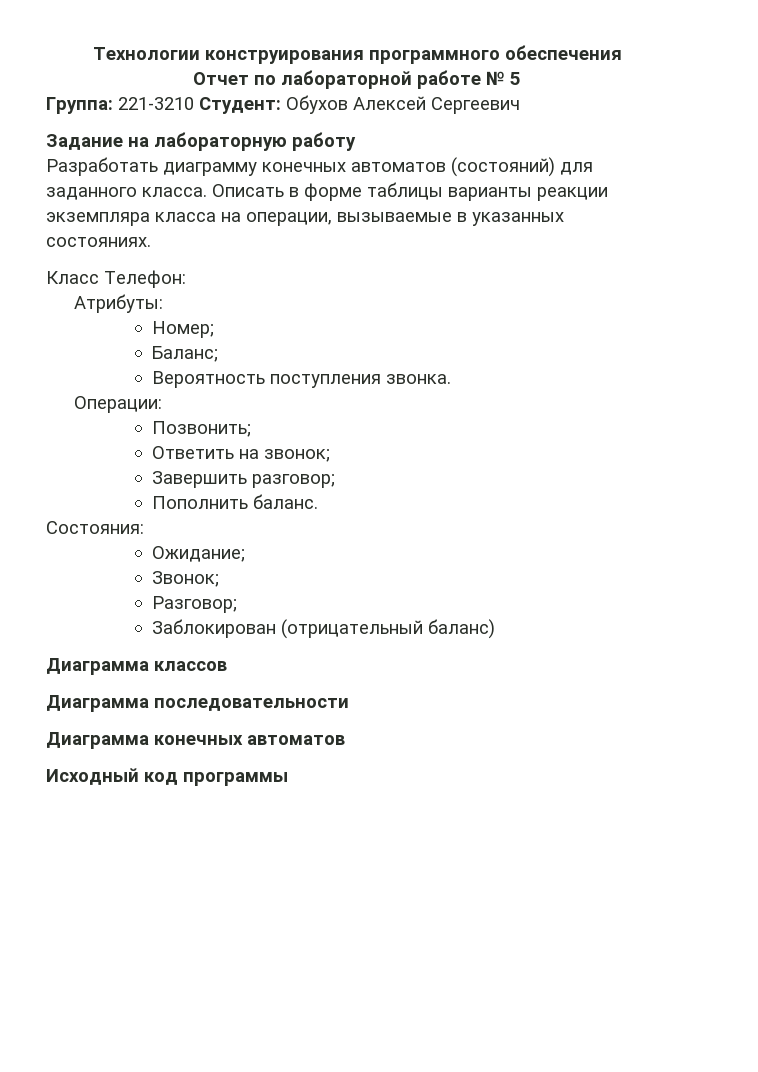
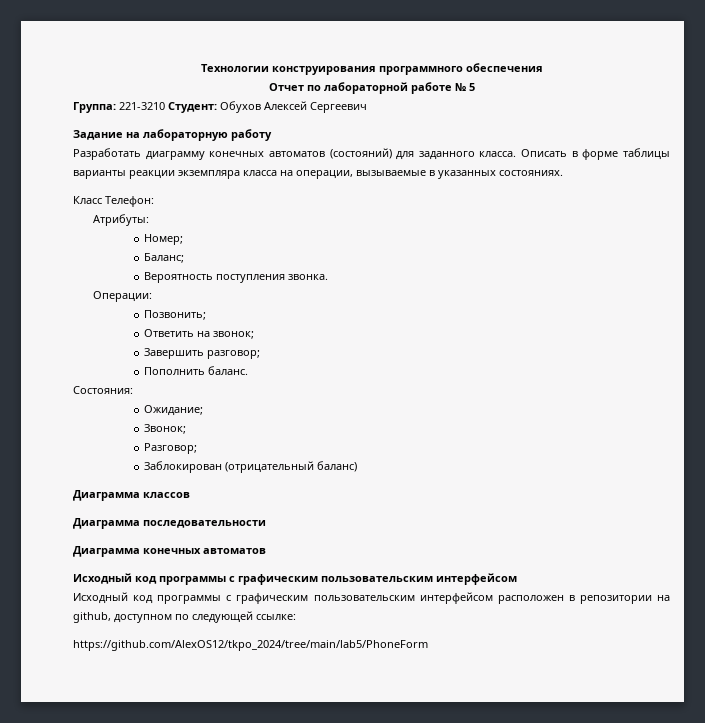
  Диаграмма конечных автоматов
- Исходный код программы
+ Исходный код программы с графическим пользовательским интерфейсом
+ Исходный код программы с графическим пользовательским интерфейсом расположен в репозитории на github, доступном по следующей ссылке:
+ https://github.com/AlexOS12/tkpo_2024/tree/main/lab5/PhoneForm

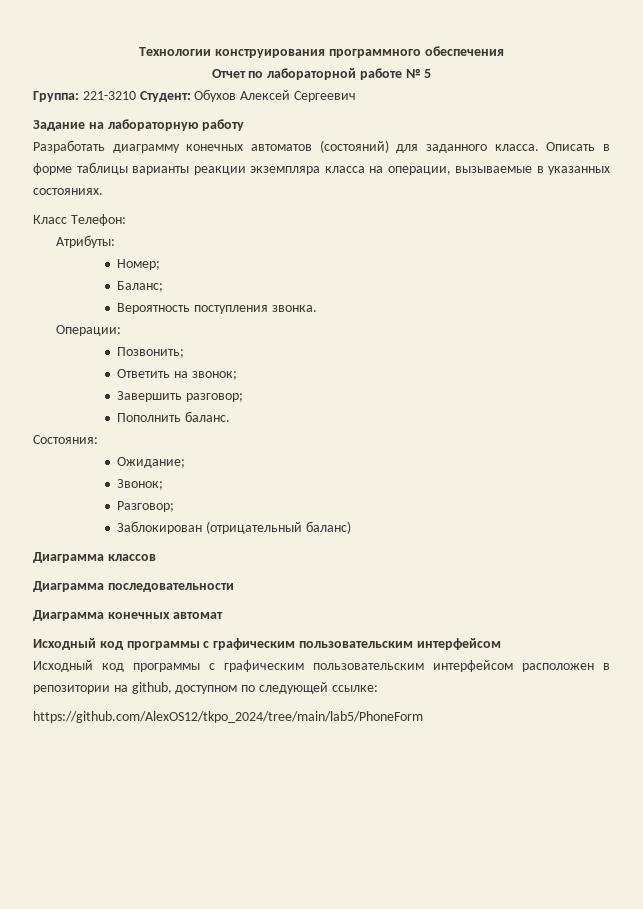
- Диаграмма конечных автоматов
+ Диаграмма конечных автомат

